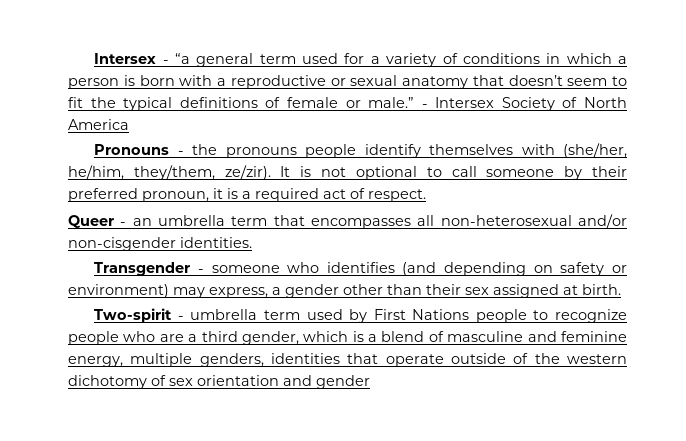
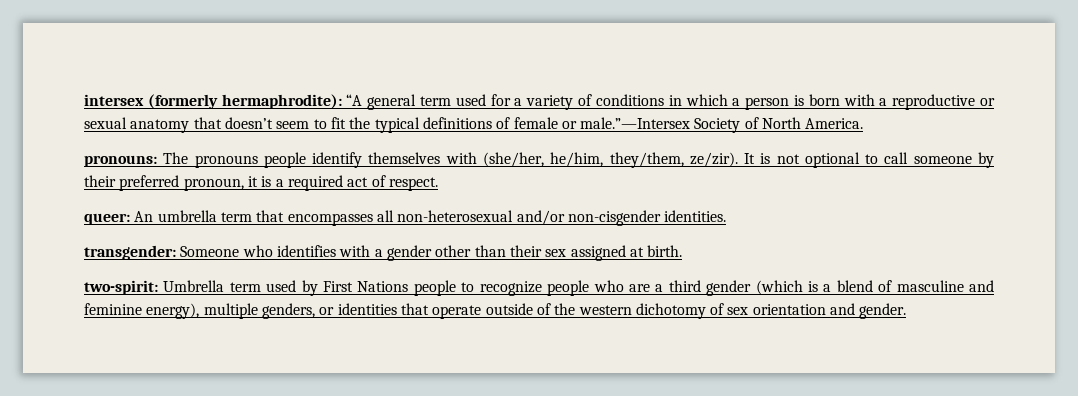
- Intersex - “a general term used for a variety of conditions in which a person is born with a reproductive or sexual anatomy that doesn’t seem to fit the typical definitions of female or male.” - Intersex Society of North America
- Pronouns - the pronouns people identify themselves with (she/her, he/him, they/them, ze/zir).
+ intersex (formerly hermaphrodite): “A general term used for a variety of conditions in which a person is born with a reproductive or sexual anatomy that doesn’t seem to fit the typical definitions of female or male.”—Intersex Society of North America.
+ pronouns: The pronouns people identify themselves with (she/her, he/him, they/them, ze/zir).
- Queer - an umbrella term that encompasses all non-heterosexual and/or non-cisgender identities.
+ queer: An umbrella term that encompasses all non-heterosexual and/or non-cisgender identities.
- Transgender - someone who identifies (and depending on safety or environment) may express, a gender other than their sex assigned at birth.
+ transgender: Someone who identifies with a gender other than their sex assigned at birth.
- Two-spirit - umbrella term used by First Nations people to recognize people who are a third gender, which is a blend of masculine and feminine energy, multiple genders, identities that operate outside of the western dichotomy of sex orientation and gender
+ two-spirit: Umbrella term used by First Nations people to recognize people who are a third gender (which is a blend of masculine and feminine energy), multiple genders, or identities that operate outside of the western dichotomy of sex orientation and gender.

